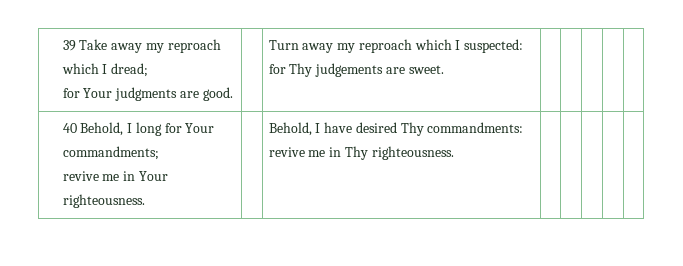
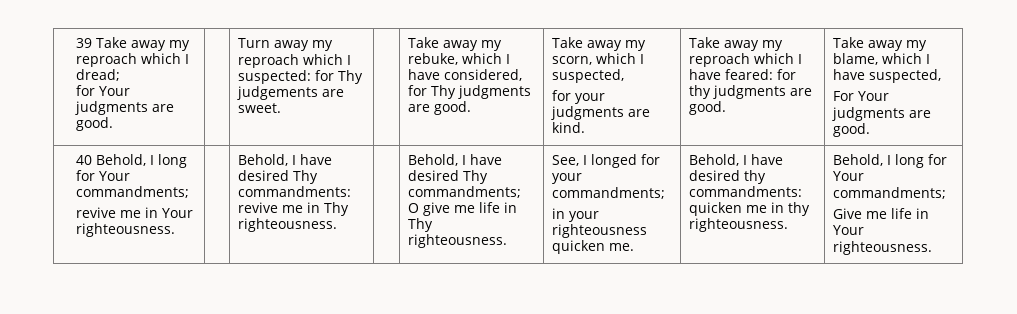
+ Take away my rebuke, which I have considered, for Thy judgments are good. | Take away my scorn, which I suspected,
+ for your judgments are kind. | Take away my reproach which I have feared: for thy judgments are good. | Take away my blame, which I have suspected,
+ For Your judgments are good.
+ Behold, I have desired Thy commandments; O give me life in Thy righteousness. | See, I longed for your commandments;
+ in your righteousness quicken me. | Behold, I have desired thy commandments: quicken me in thy righteousness. | Behold, I long for Your commandments;
+ Give me life in Your righteousness.

